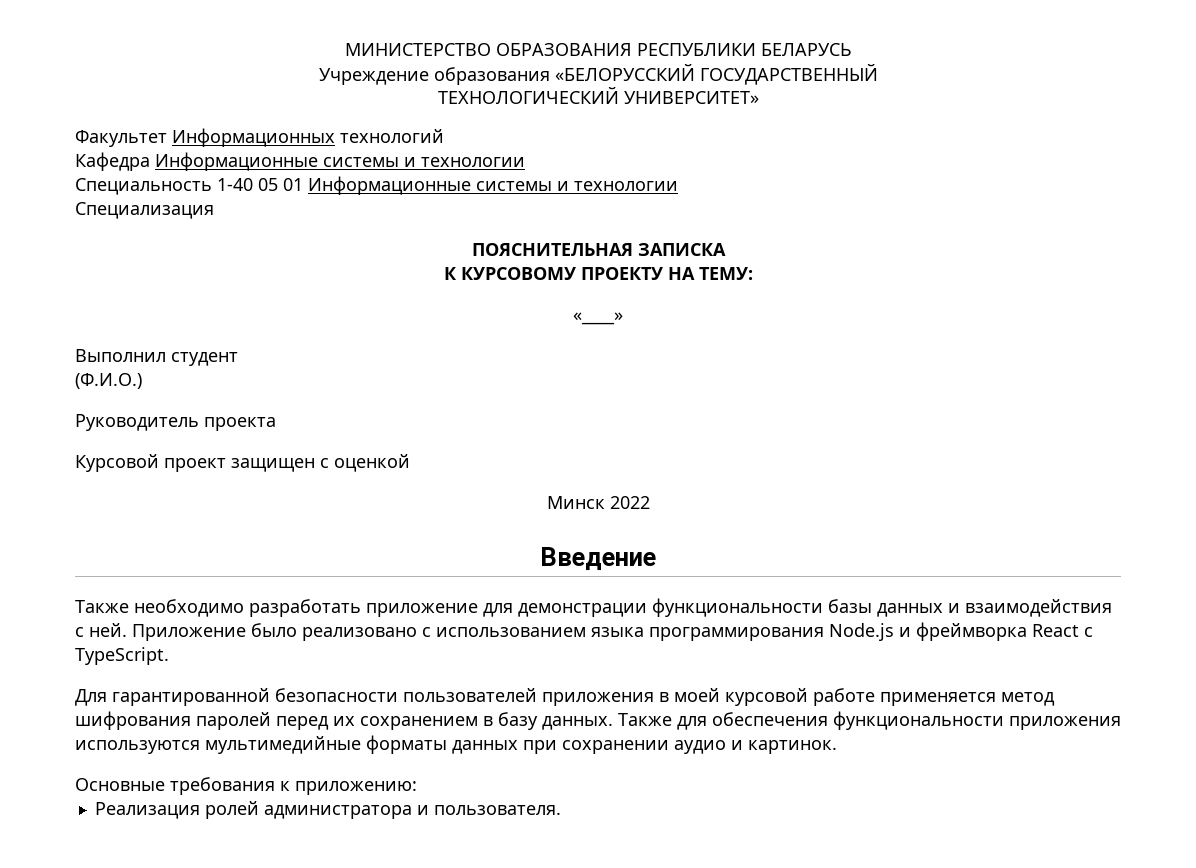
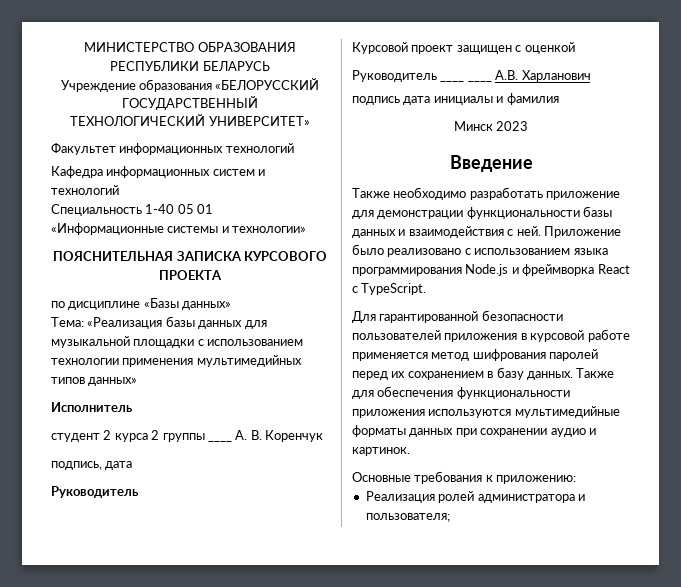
- Факультет Информационных технологий
+ Факультет информационных технологий
- Кафедра Информационные системы и технологии
+ Кафедра информационных систем и технологий
- Специальность 1-40 05 01 Информационные системы и технологии
- Специализация
+ Специальность 1-40 05 01 «Информационные системы и технологии»
- ПОЯСНИТЕЛЬНАЯ ЗАПИСКА
- К КУРСОВОМУ ПРОЕКТУ НА ТЕМУ:
- «____»
- Выполнил студент
- (Ф.И.О.)
- Руководитель проекта
+ ПОЯСНИТЕЛЬНАЯ ЗАПИСКА КУРСОВОГО ПРОЕКТА
+ по дисциплине «Базы данных»
+ Тема: «Реализация базы данных для музыкальной площадки с использованием технологии применения мультимедийных типов данных»
+ Исполнитель
+ студент 2 курса 2 группы ____ А. В. Коренчук
+ подпись, дата
+ Руководитель
+ Руководитель ____ ____ А.В. Харланович
+ подпись дата инициалы и фамилия
- Минск 2022
+ Минск 2023
- Для гарантированной безопасности пользователей приложения в моей курсовой работе применяется метод шифрования паролей перед их сохранением в базу данных.
+ Для гарантированной безопасности пользователей приложения в курсовой работе применяется метод шифрования паролей перед их сохранением в базу данных.
- Реализация ролей администратора и пользователя.
+ Реализация ролей администратора и пользователя;

